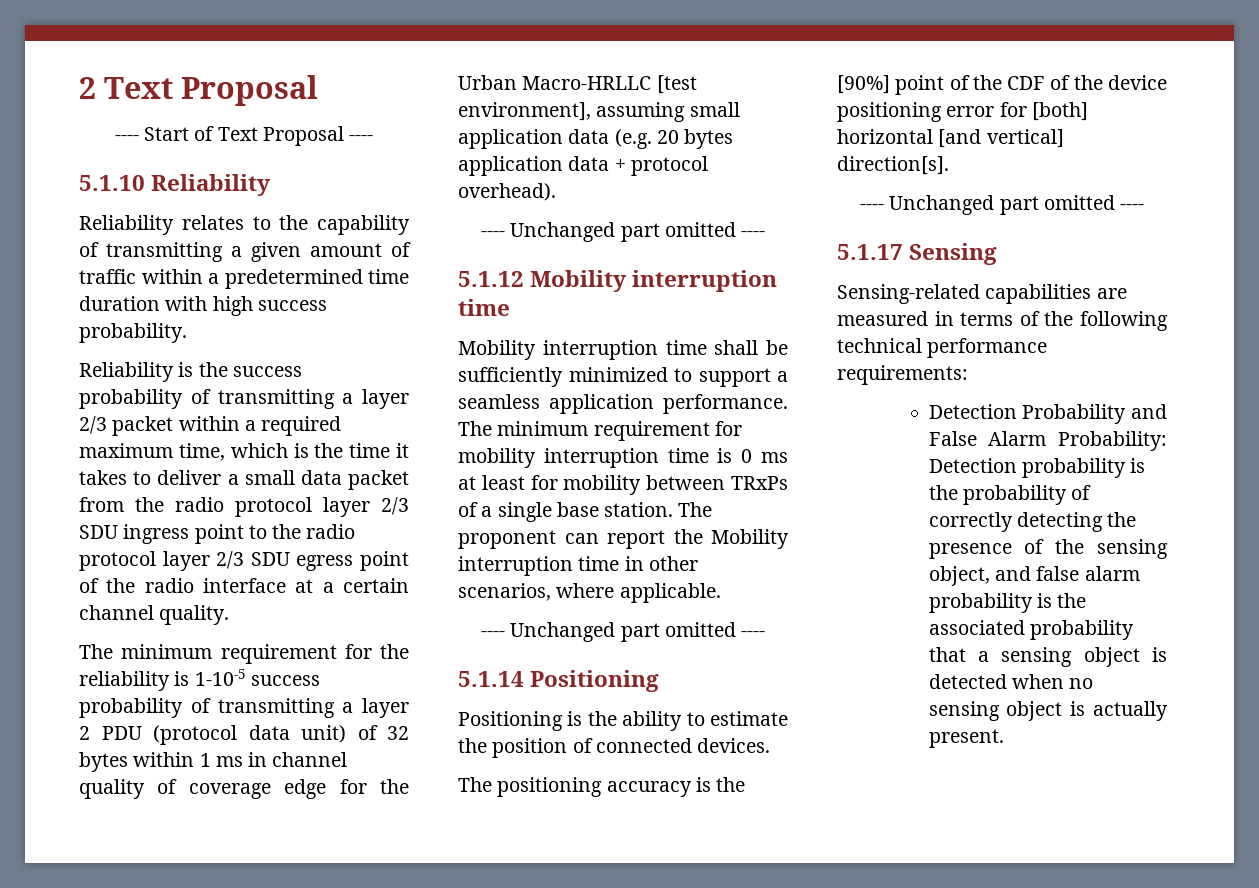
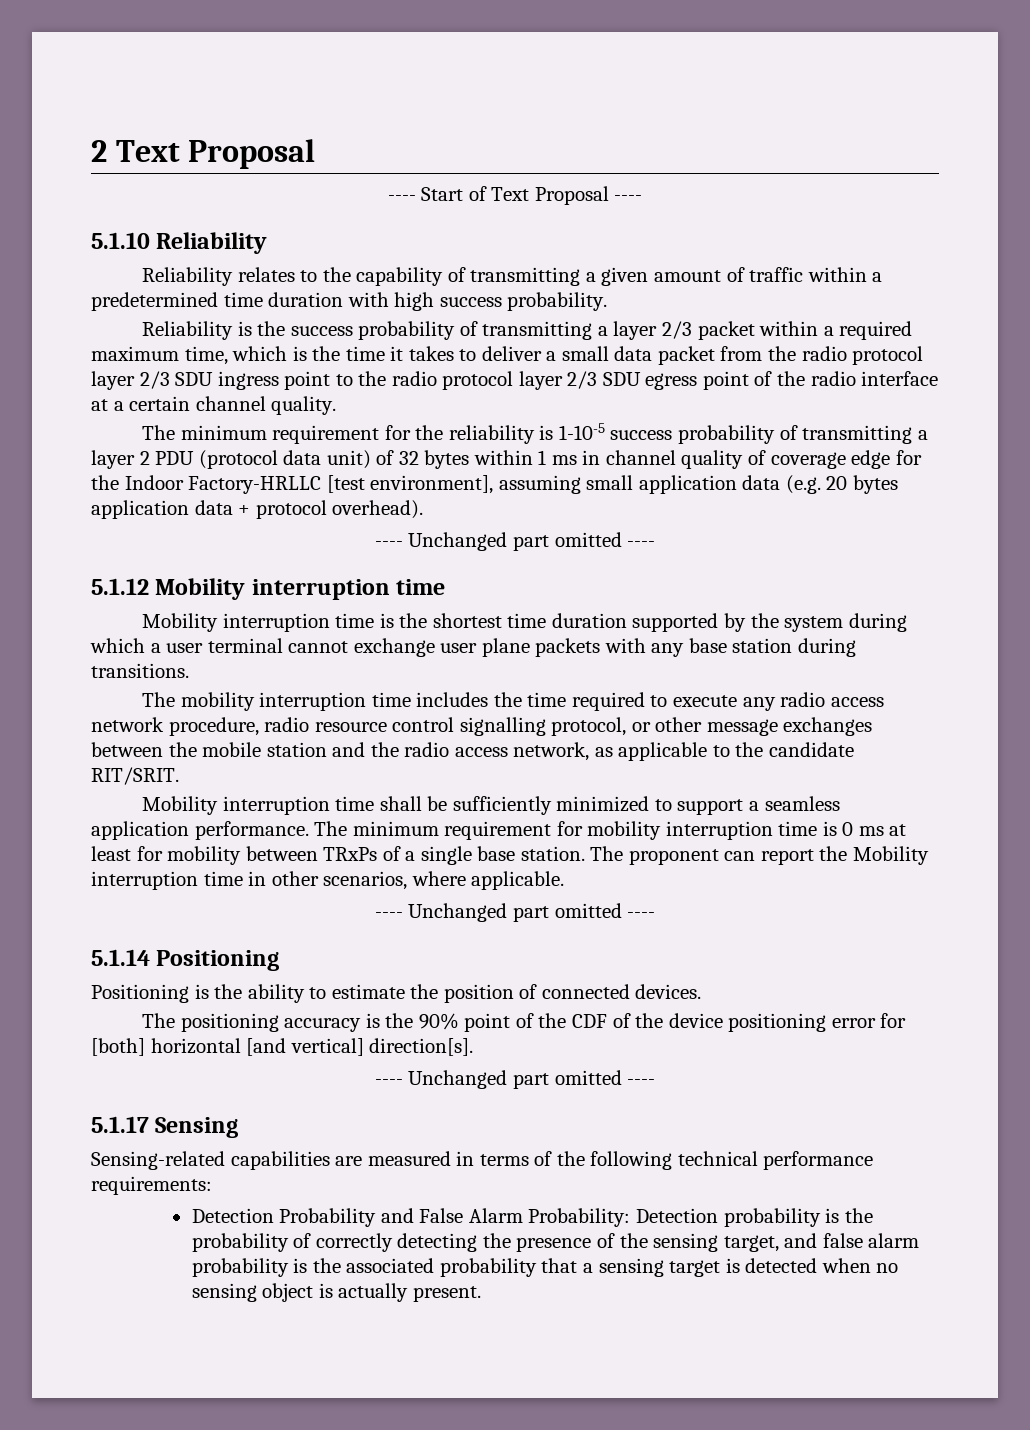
- The minimum requirement for the reliability is 1-10-5 success probability of transmitting a layer 2 PDU (protocol data unit) of 32 bytes within 1 ms in channel quality of coverage edge for the Urban Macro-HRLLC [test environment], assuming small application data (e.g. 20 bytes application data + protocol overhead).
+ The minimum requirement for the reliability is 1-10-5 success probability of transmitting a layer 2 PDU (protocol data unit) of 32 bytes within 1 ms in channel quality of coverage edge for the Indoor Factory-HRLLC [test environment], assuming small application data (e.g. 20 bytes application data + protocol overhead).
+ Mobility interruption time is the shortest time duration supported by the system during which a user terminal cannot exchange user plane packets with any base station during transitions.
+ The mobility interruption time includes the time required to execute any radio access network procedure, radio resource control signalling protocol, or other message exchanges between the mobile station and the radio access network, as applicable to the candidate RIT/SRIT.
- The positioning accuracy is the [90%] point of the CDF of the device positioning error for [both] horizontal [and vertical] direction[s].
+ The positioning accuracy is the 90% point of the CDF of the device positioning error for [both] horizontal [and vertical] direction[s].
- Detection Probability and False Alarm Probability: Detection probability is the probability of correctly detecting the presence of the sensing object, and false alarm probability is the associated probability that a sensing object is detected when no sensing object is actually present.
+ Detection Probability and False Alarm Probability: Detection probability is the probability of correctly detecting the presence of the sensing target, and false alarm probability is the associated probability that a sensing target is detected when no sensing object is actually present.

